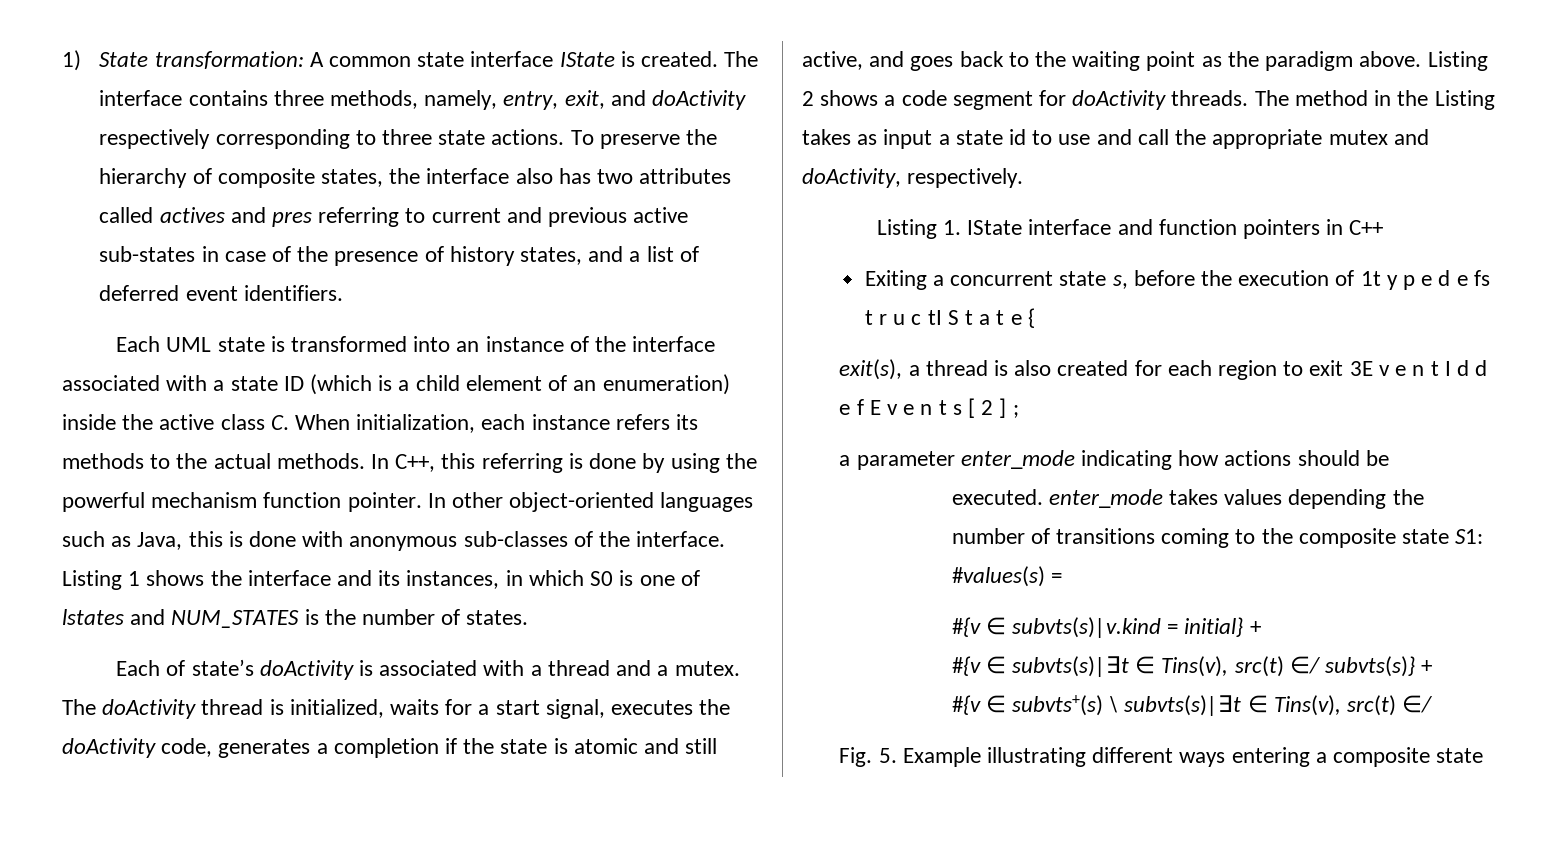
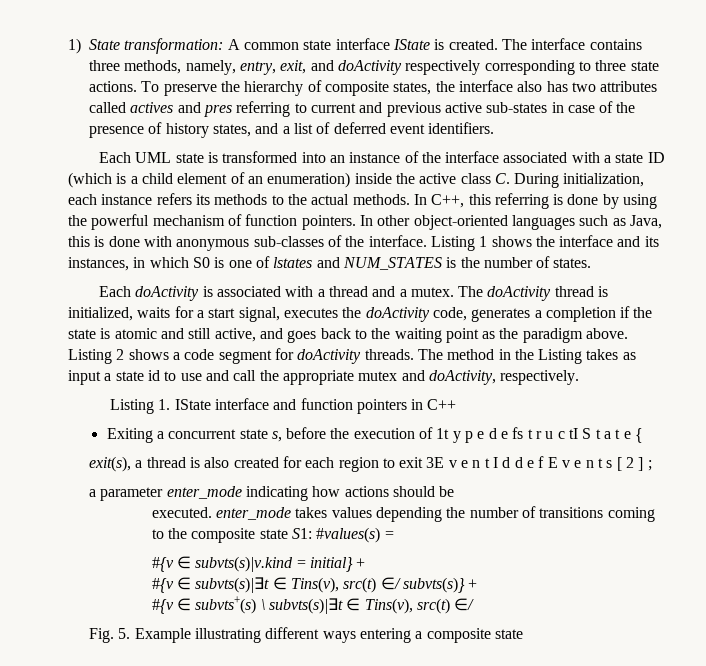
- Each UML state is transformed into an instance of the interface associated with a state ID (which is a child element of an enumeration) inside the active class C. When initialization, each instance refers its methods to the actual methods.
+ Each UML state is transformed into an instance of the interface associated with a state ID (which is a child element of an enumeration) inside the active class C. During initialization, each instance refers its methods to the actual methods.
- In C++, this referring is done by using the powerful mechanism function pointer.
+ In C++, this referring is done by using the powerful mechanism of function pointers.
- Each of state’s doActivity is associated with a thread and a mutex.
+ Each doActivity is associated with a thread and a mutex.

